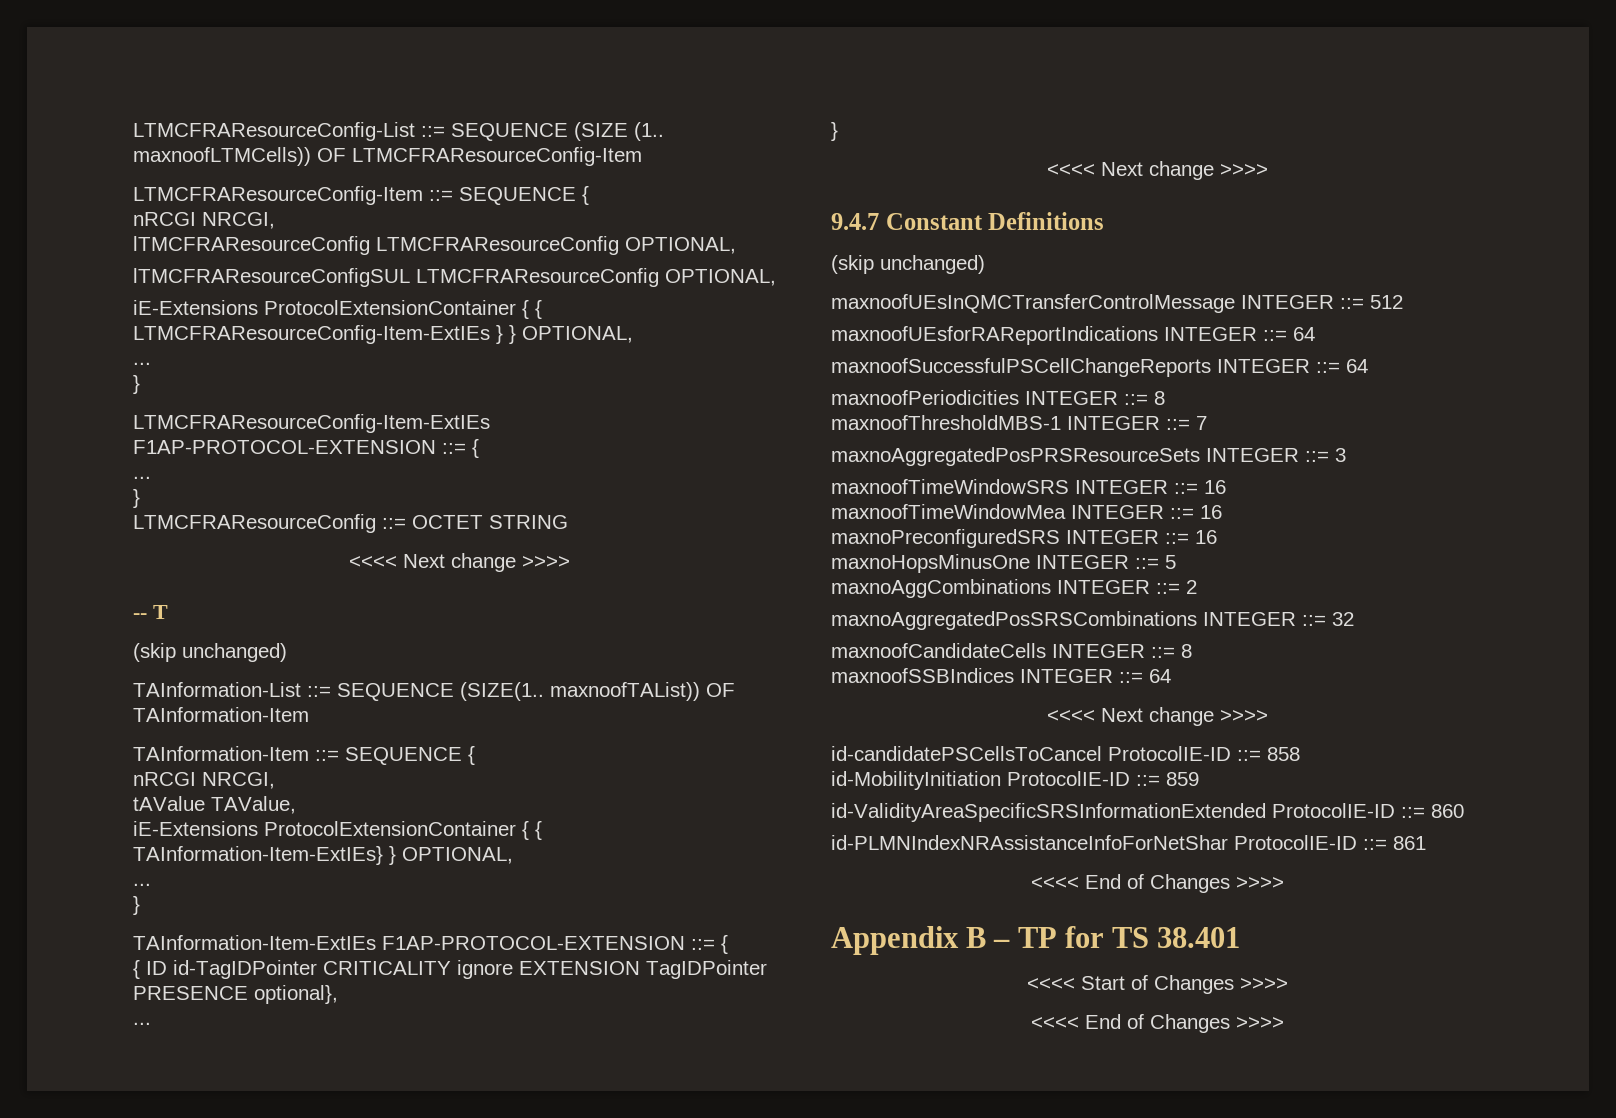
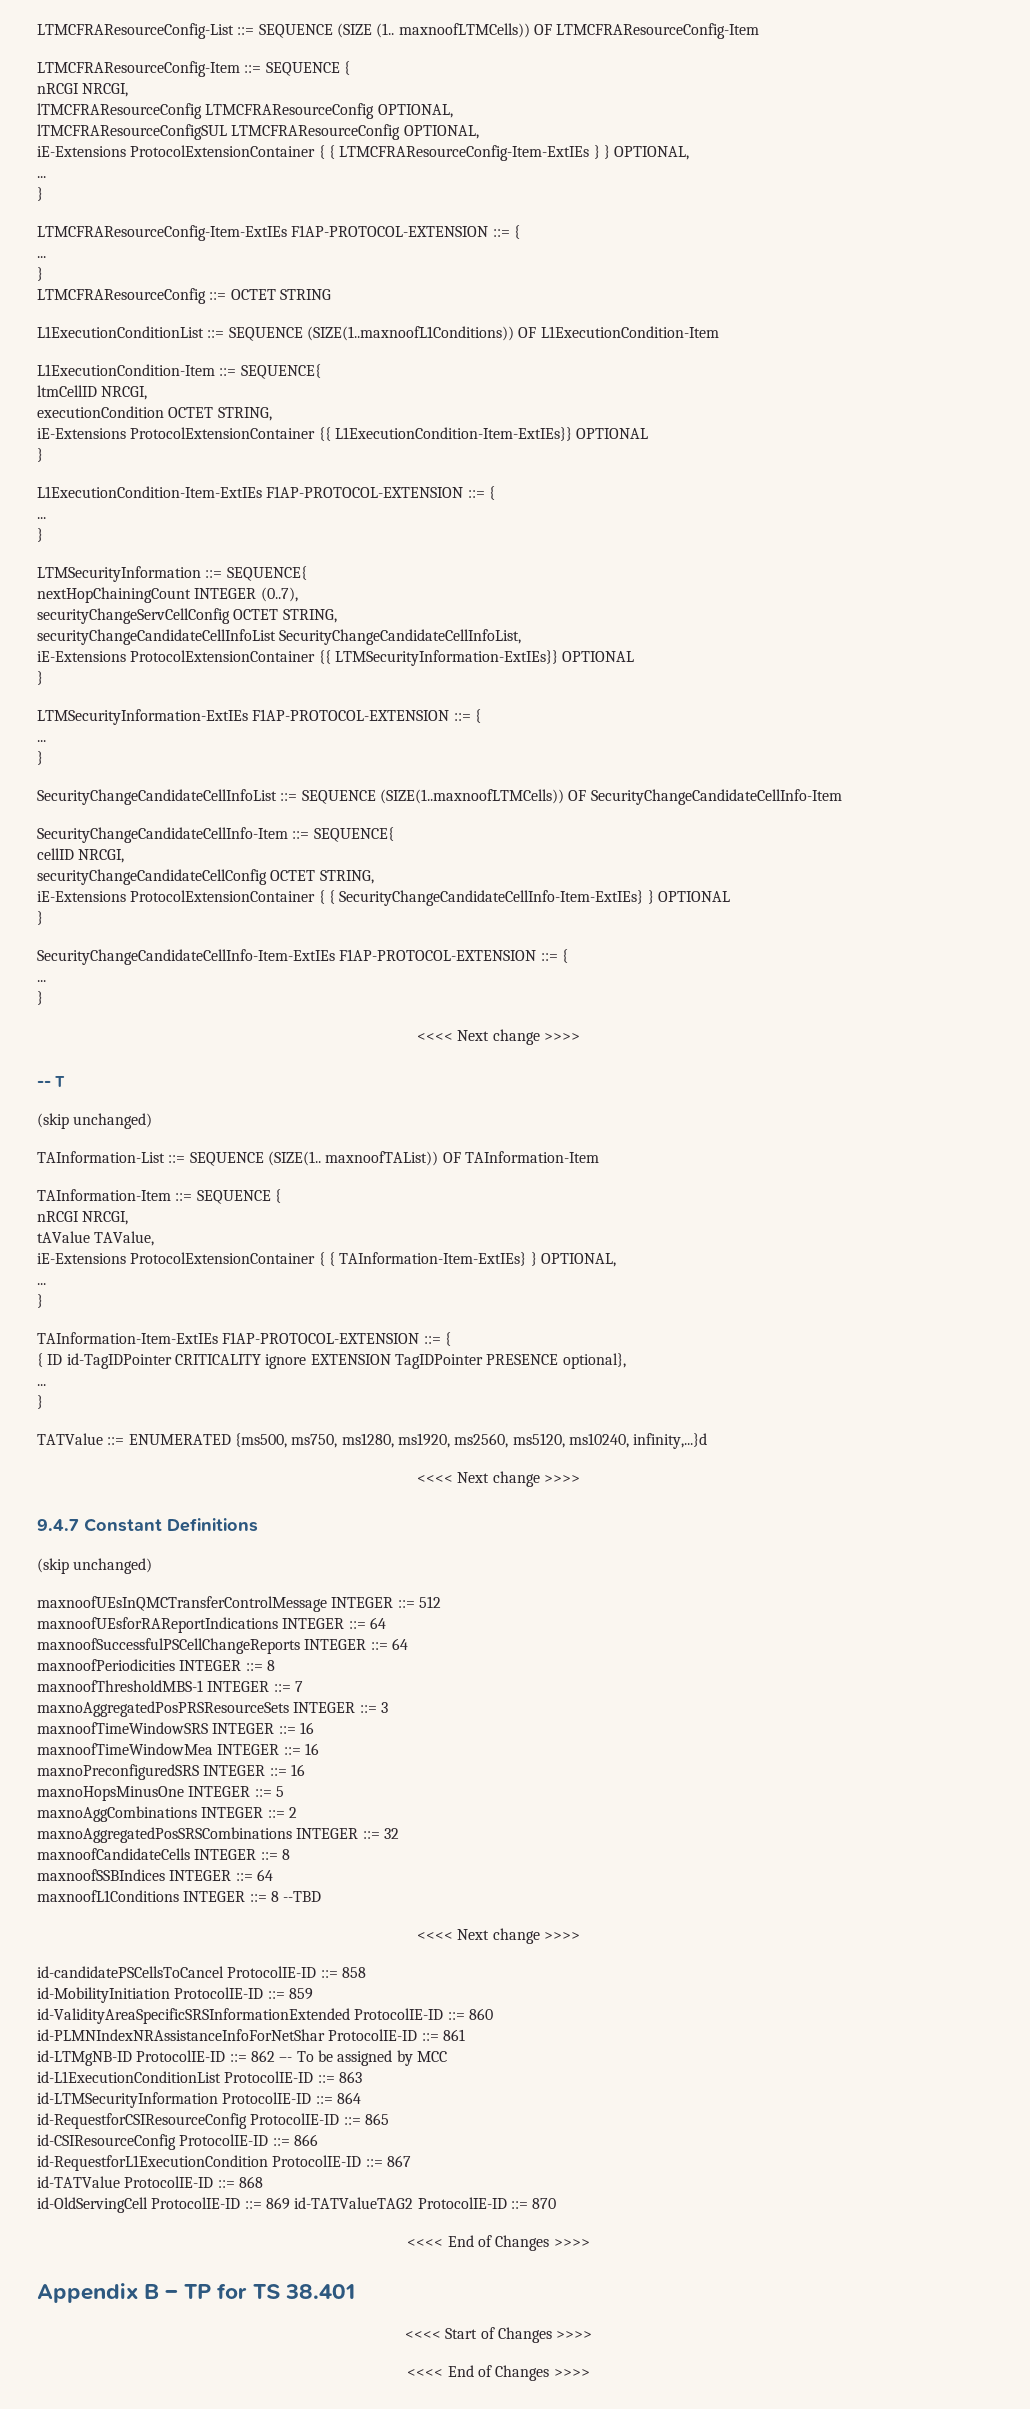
+ L1ExecutionConditionList ::= SEQUENCE (SIZE(1..maxnoofL1Conditions)) OF L1ExecutionCondition-Item
+ L1ExecutionCondition-Item ::= SEQUENCE{
+ ltmCellID NRCGI,
+ executionCondition OCTET STRING,
+ iE-Extensions ProtocolExtensionContainer {{ L1ExecutionCondition-Item-ExtIEs}} OPTIONAL
+ }
+ L1ExecutionCondition-Item-ExtIEs F1AP-PROTOCOL-EXTENSION ::= {
+ ...
+ }
+ LTMSecurityInformation ::= SEQUENCE{
+ nextHopChainingCount INTEGER (0..7),
+ securityChangeServCellConfig OCTET STRING,
+ securityChangeCandidateCellInfoList SecurityChangeCandidateCellInfoList,
+ iE-Extensions ProtocolExtensionContainer {{ LTMSecurityInformation-ExtIEs}} OPTIONAL
+ }
+ LTMSecurityInformation-ExtIEs F1AP-PROTOCOL-EXTENSION ::= {
+ ...
+ }
+ SecurityChangeCandidateCellInfoList ::= SEQUENCE (SIZE(1..maxnoofLTMCells)) OF SecurityChangeCandidateCellInfo-Item
+ SecurityChangeCandidateCellInfo-Item ::= SEQUENCE{
+ cellID NRCGI,
+ securityChangeCandidateCellConfig OCTET STRING,
+ iE-Extensions ProtocolExtensionContainer { { SecurityChangeCandidateCellInfo-Item-ExtIEs} } OPTIONAL
+ }
+ SecurityChangeCandidateCellInfo-Item-ExtIEs F1AP-PROTOCOL-EXTENSION ::= {
+ ...
+ }
+ TATValue ::= ENUMERATED {ms500, ms750, ms1280, ms1920, ms2560, ms5120, ms10240, infinity,...}d
+ maxnoofL1Conditions INTEGER ::= 8 --TBD
+ id-LTMgNB-ID ProtocolIE-ID ::= 862 –- To be assigned by MCC
+ id-L1ExecutionConditionList ProtocolIE-ID ::= 863
+ id-LTMSecurityInformation ProtocolIE-ID ::= 864
+ id-RequestforCSIResourceConfig ProtocolIE-ID ::= 865
+ id-CSIResourceConfig ProtocolIE-ID ::= 866
+ id-RequestforL1ExecutionCondition ProtocolIE-ID ::= 867
+ id-TATValue ProtocolIE-ID ::= 868
+ id-OldServingCell ProtocolIE-ID ::= 869 id-TATValueTAG2 ProtocolIE-ID ::= 870

